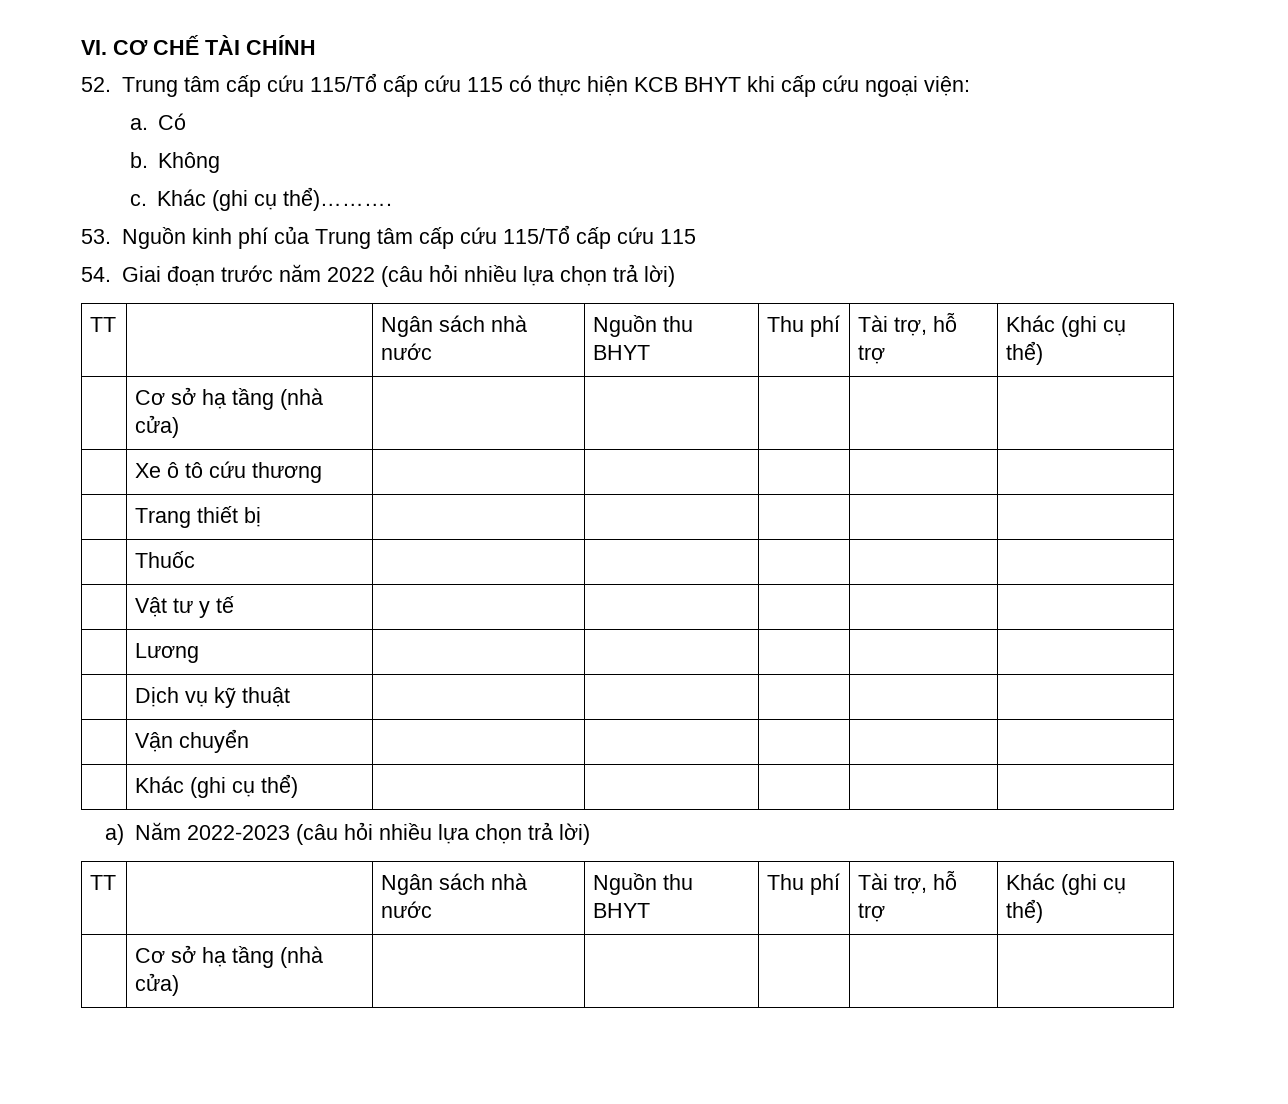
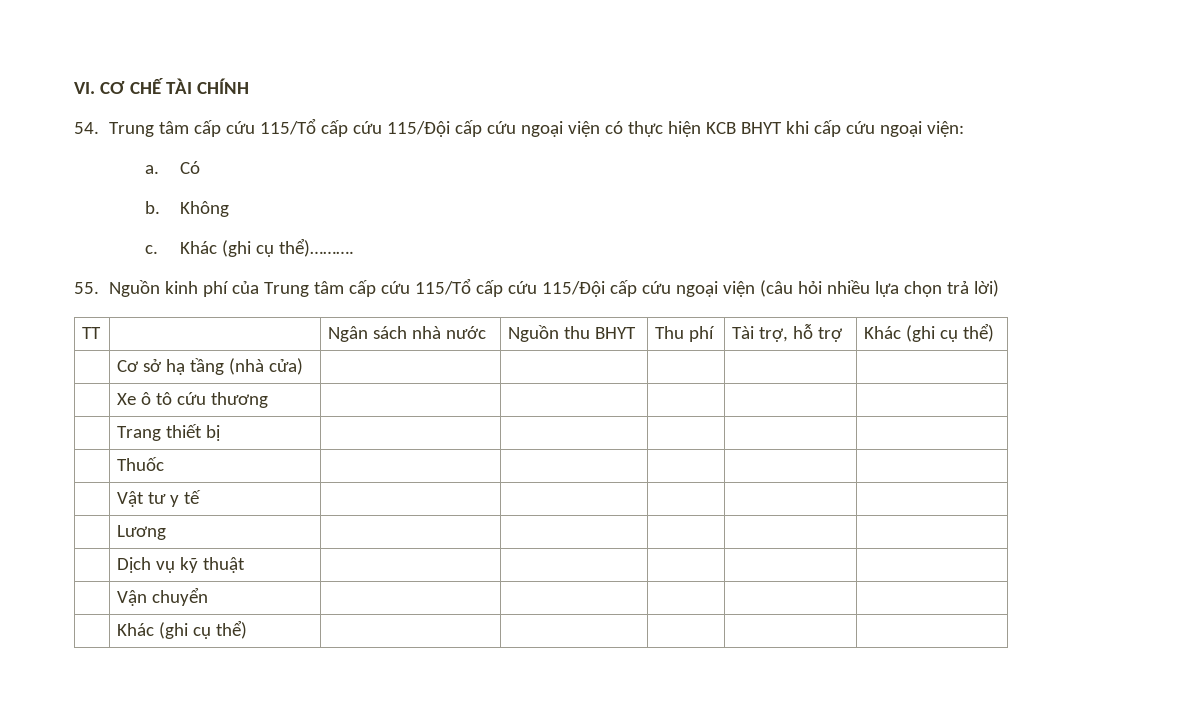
- 52. Trung tâm cấp cứu 115/Tổ cấp cứu 115 có thực hiện KCB BHYT khi cấp cứu ngoại viện:
+ 54. Trung tâm cấp cứu 115/Tổ cấp cứu 115/Đội cấp cứu ngoại viện có thực hiện KCB BHYT khi cấp cứu ngoại viện:
- 53. Nguồn kinh phí của Trung tâm cấp cứu 115/Tổ cấp cứu 115
- 54. Giai đoạn trước năm 2022 (câu hỏi nhiều lựa chọn trả lời)
+ 55. Nguồn kinh phí của Trung tâm cấp cứu 115/Tổ cấp cứu 115/Đội cấp cứu ngoại viện (câu hỏi nhiều lựa chọn trả lời)
- a) Năm 2022-2023 (câu hỏi nhiều lựa chọn trả lời)
- TT | | Ngân sách nhà nước | Nguồn thu BHYT | Thu phí | Tài trợ, hỗ trợ | Khác (ghi cụ thể)
- | Cơ sở hạ tầng (nhà cửa) | | | | |

